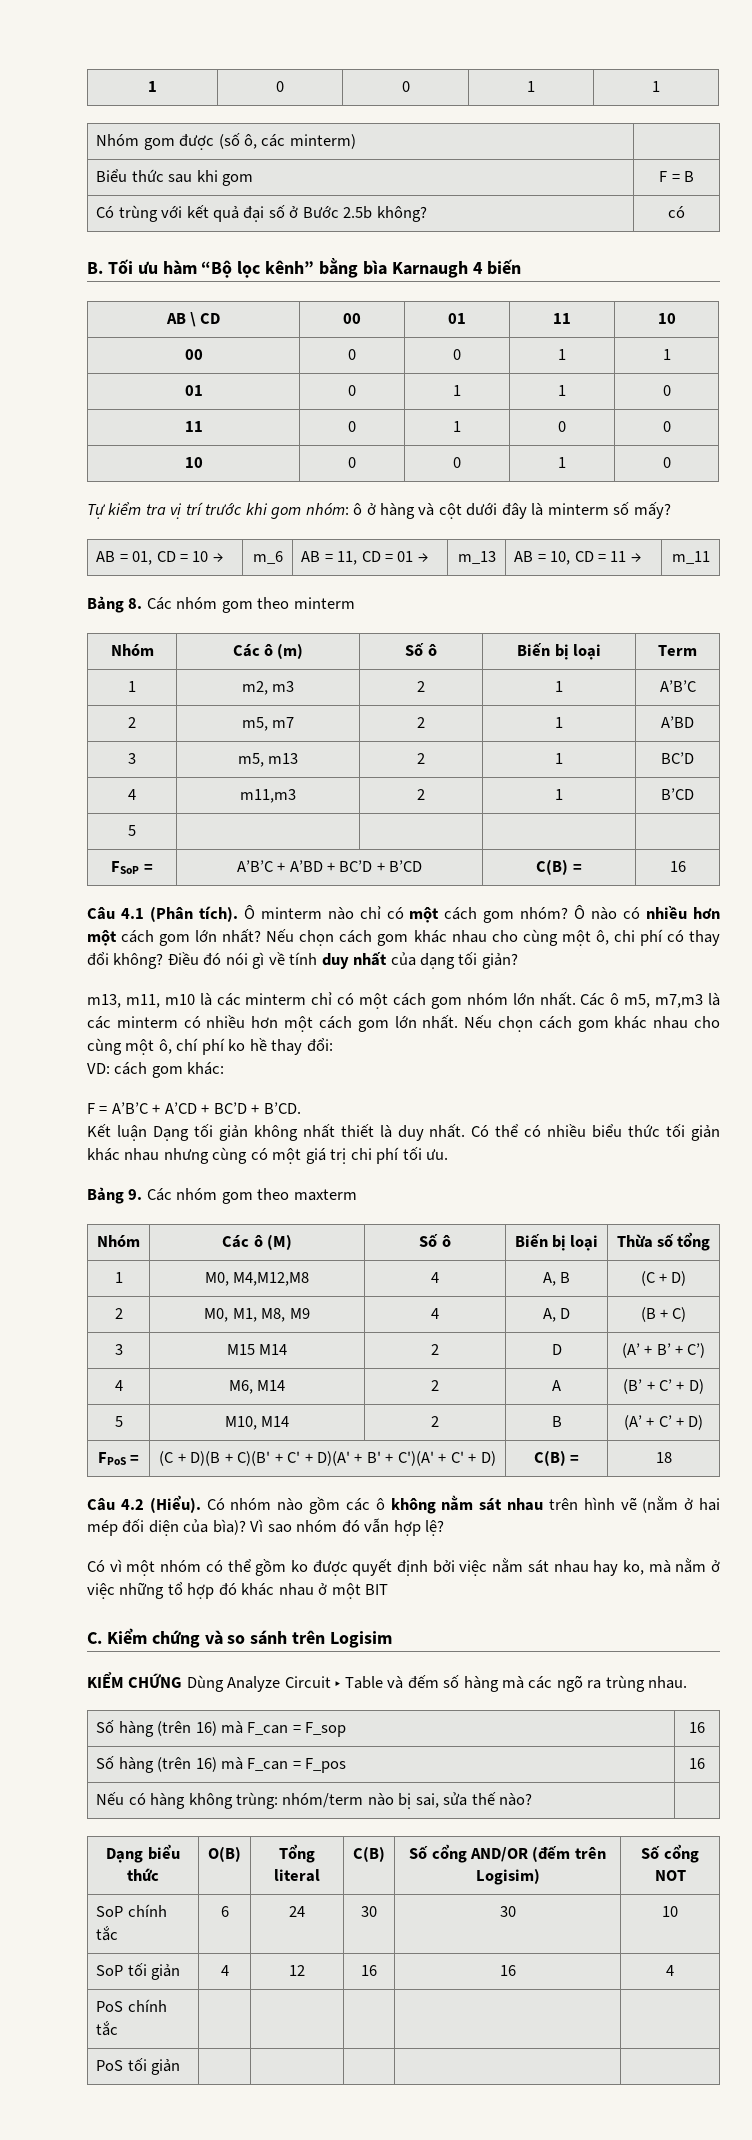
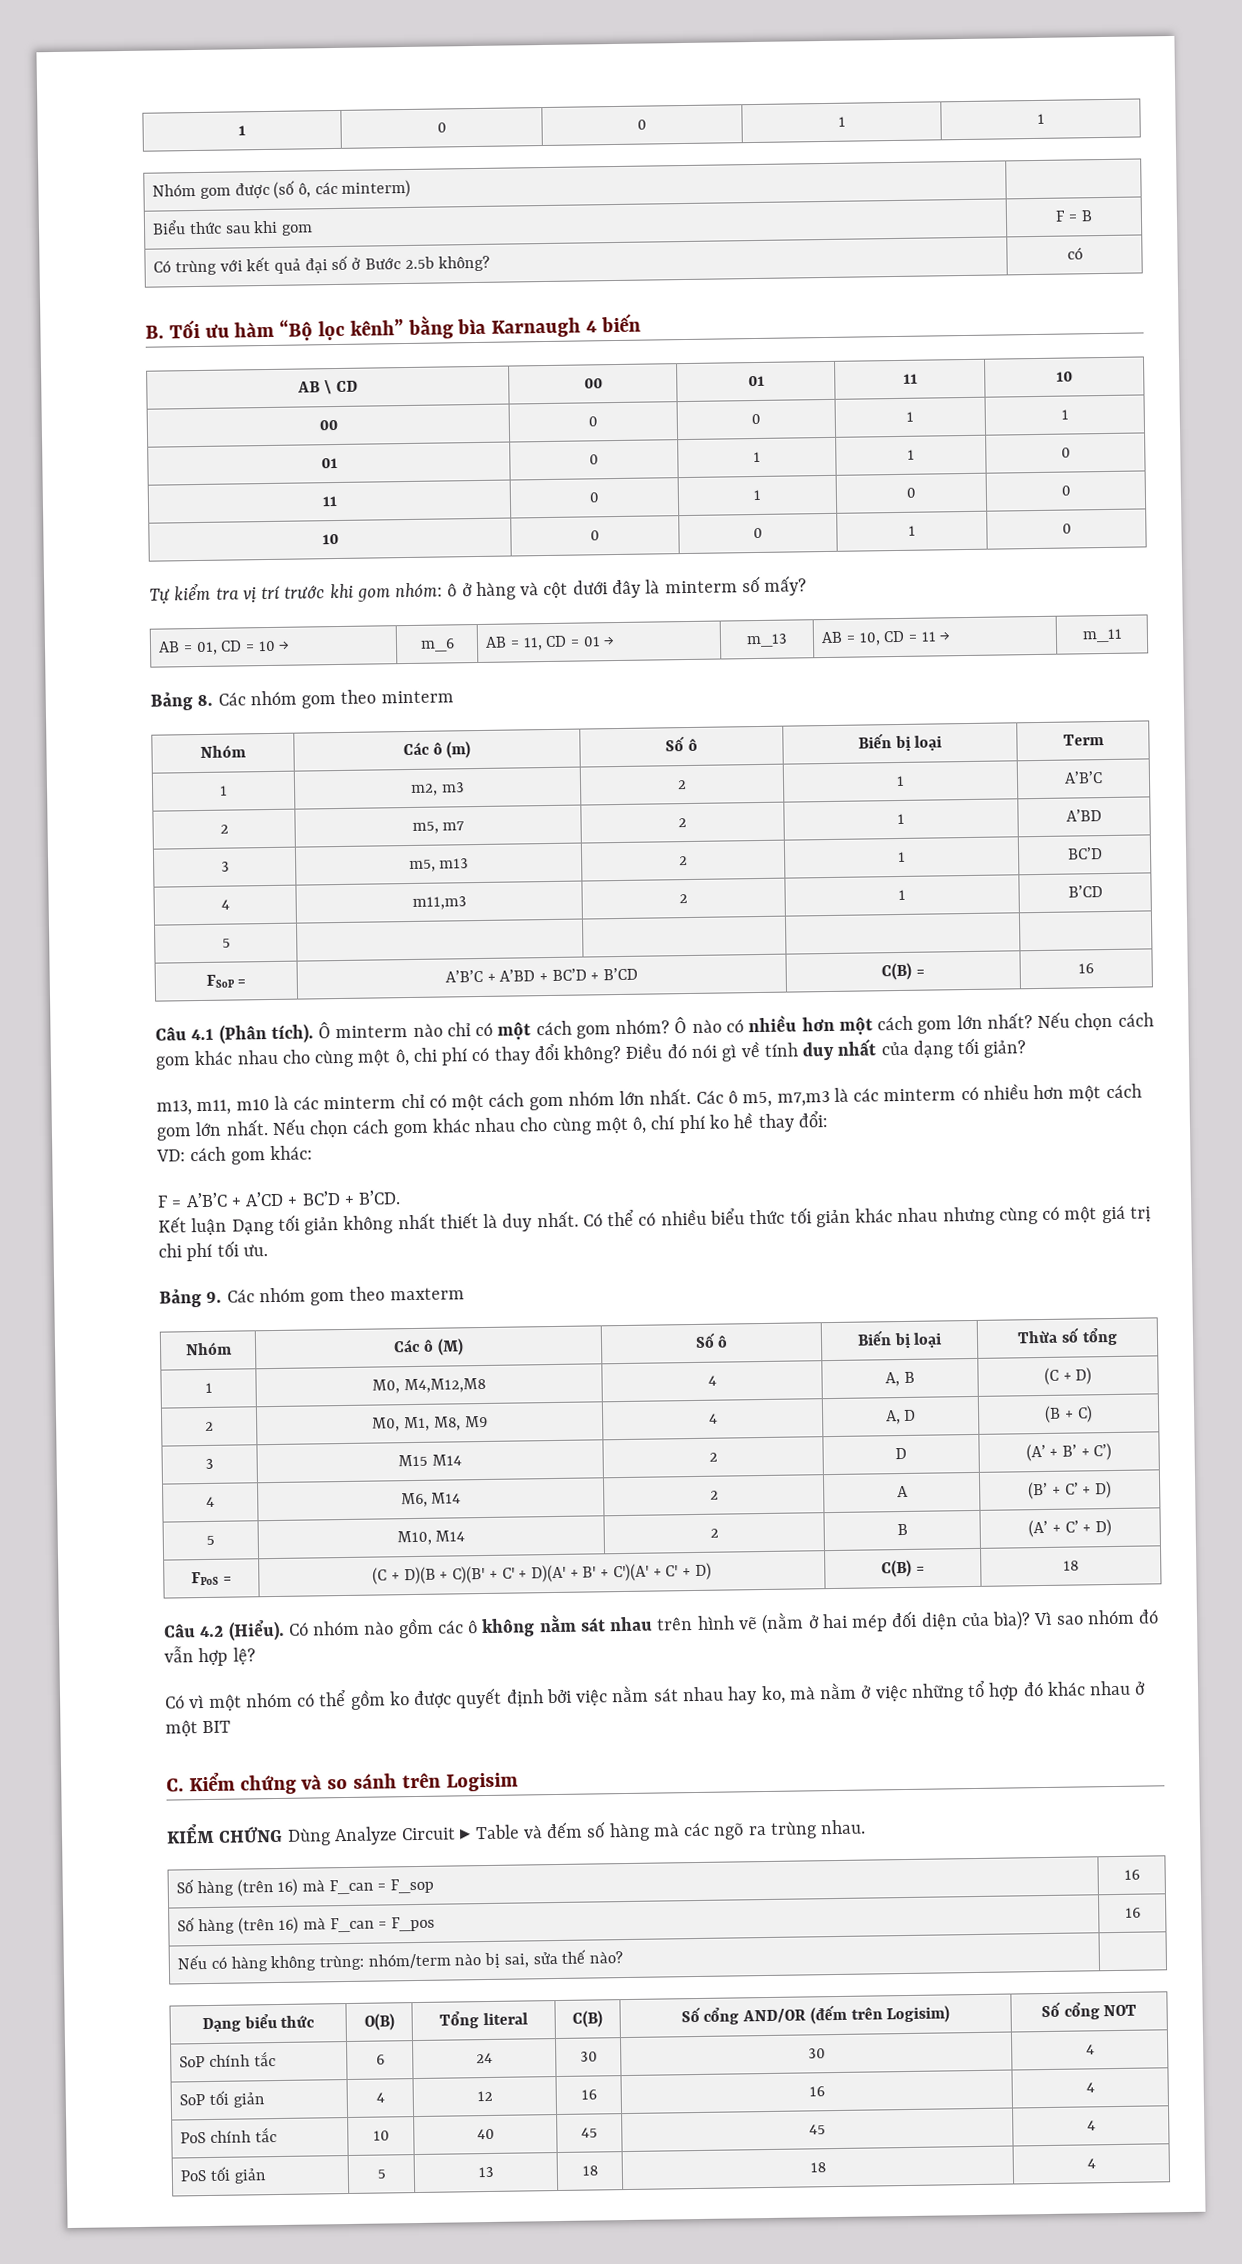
- SoP chính tắc | 6 | 24 | 30 | 30 | 10
+ SoP chính tắc | 6 | 24 | 30 | 30 | 4
- PoS chính tắc | | | | |
- PoS tối giản | | | | |
+ PoS chính tắc | 10 | 40 | 45 | 45 | 4
+ PoS tối giản | 5 | 13 | 18 | 18 | 4

